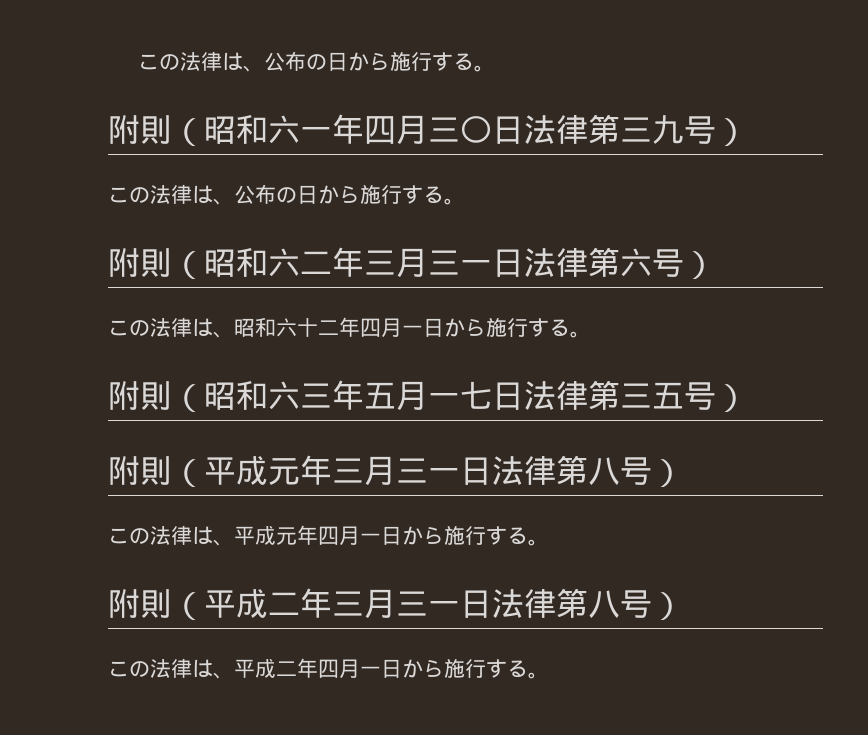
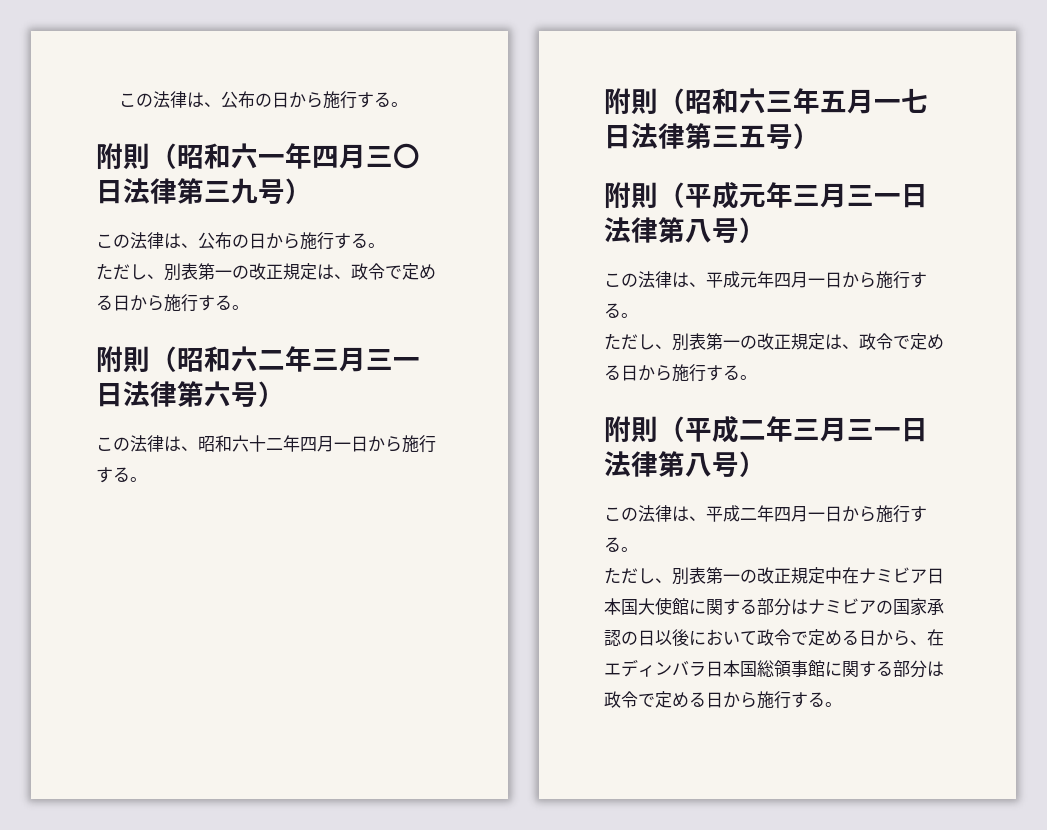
  附則（昭和六一年四月三〇日法律第三九号）
  この法律は、公布の日から施行する。
+ ただし、別表第一の改正規定は、政令で定める日から施行する。
  この法律は、平成元年四月一日から施行する。
+ ただし、別表第一の改正規定は、政令で定める日から施行する。
+ ただし、別表第一の改正規定中在ナミビア日本国大使館に関する部分はナミビアの国家承認の日以後において政令で定める日から、在エディンバラ日本国総領事館に関する部分は政令で定める日から施行する。

